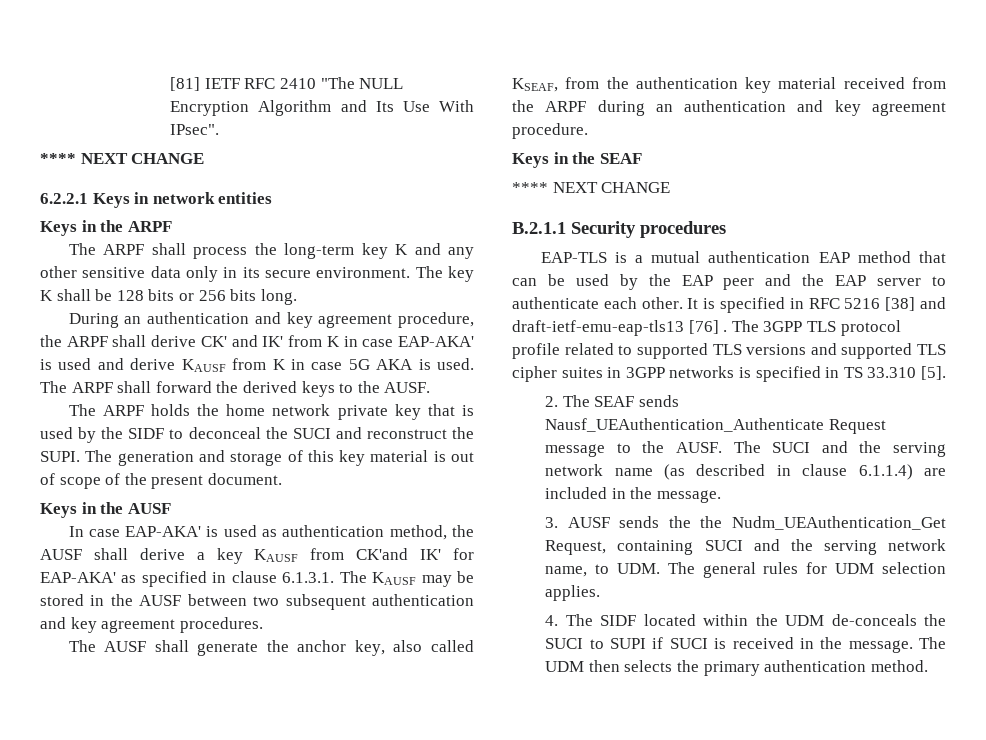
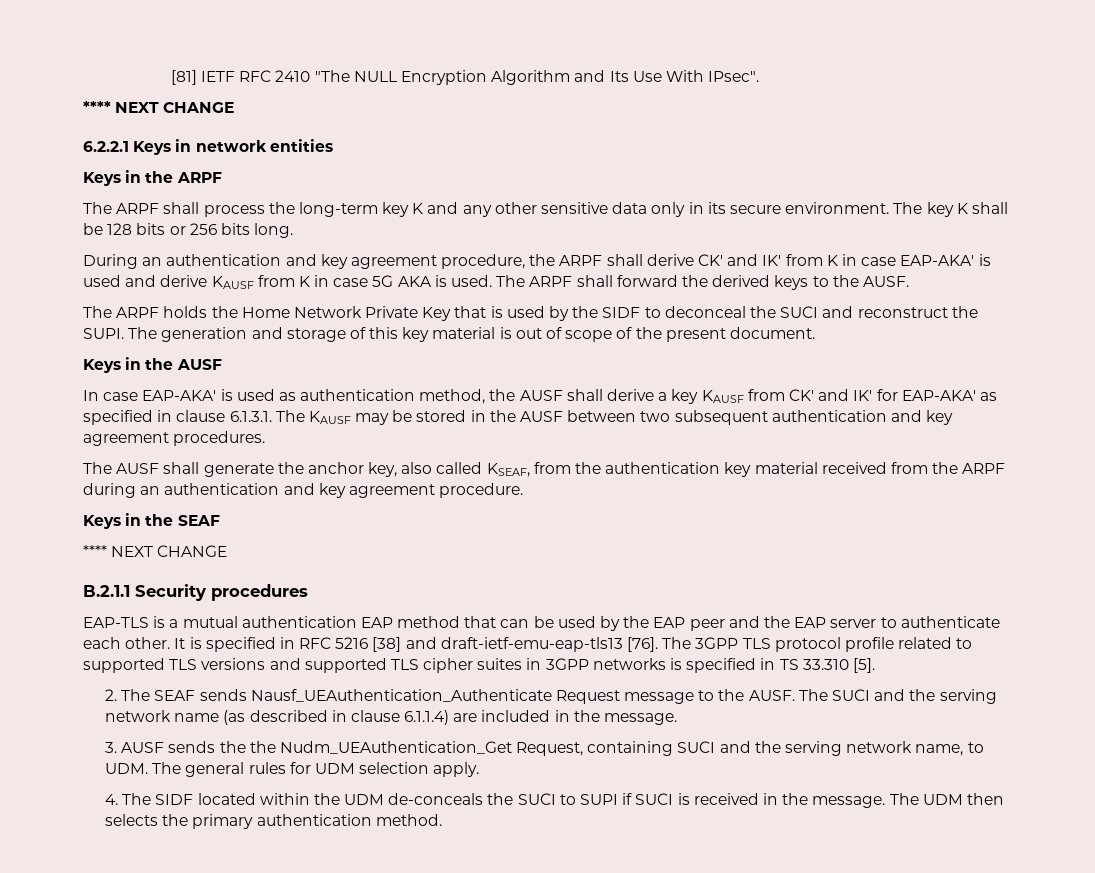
- The ARPF holds the home network private key that is used by the SIDF to deconceal the SUCI and reconstruct the SUPI.
+ The ARPF holds the Home Network Private Key that is used by the SIDF to deconceal the SUCI and reconstruct the SUPI.
- In case EAP-AKA' is used as authentication method, the AUSF shall derive a key KAUSF from CK'and IK' for EAP-AKA' as specified in clause 6.1.3.1. The KAUSF may be stored in the AUSF between two subsequent authentication and key agreement procedures.
+ In case EAP-AKA' is used as authentication method, the AUSF shall derive a key KAUSF from CK' and IK' for EAP-AKA' as specified in clause 6.1.3.1. The KAUSF may be stored in the AUSF between two subsequent authentication and key agreement procedures.
- It is specified in RFC 5216 [38] and draft-ietf-emu-eap-tls13 [76] .
+ It is specified in RFC 5216 [38] and draft-ietf-emu-eap-tls13 [76].
- 3. AUSF sends the the Nudm_UEAuthentication_Get Request, containing SUCI and the serving network name, to UDM. The general rules for UDM selection applies.
+ 3. AUSF sends the the Nudm_UEAuthentication_Get Request, containing SUCI and the serving network name, to UDM. The general rules for UDM selection apply.

